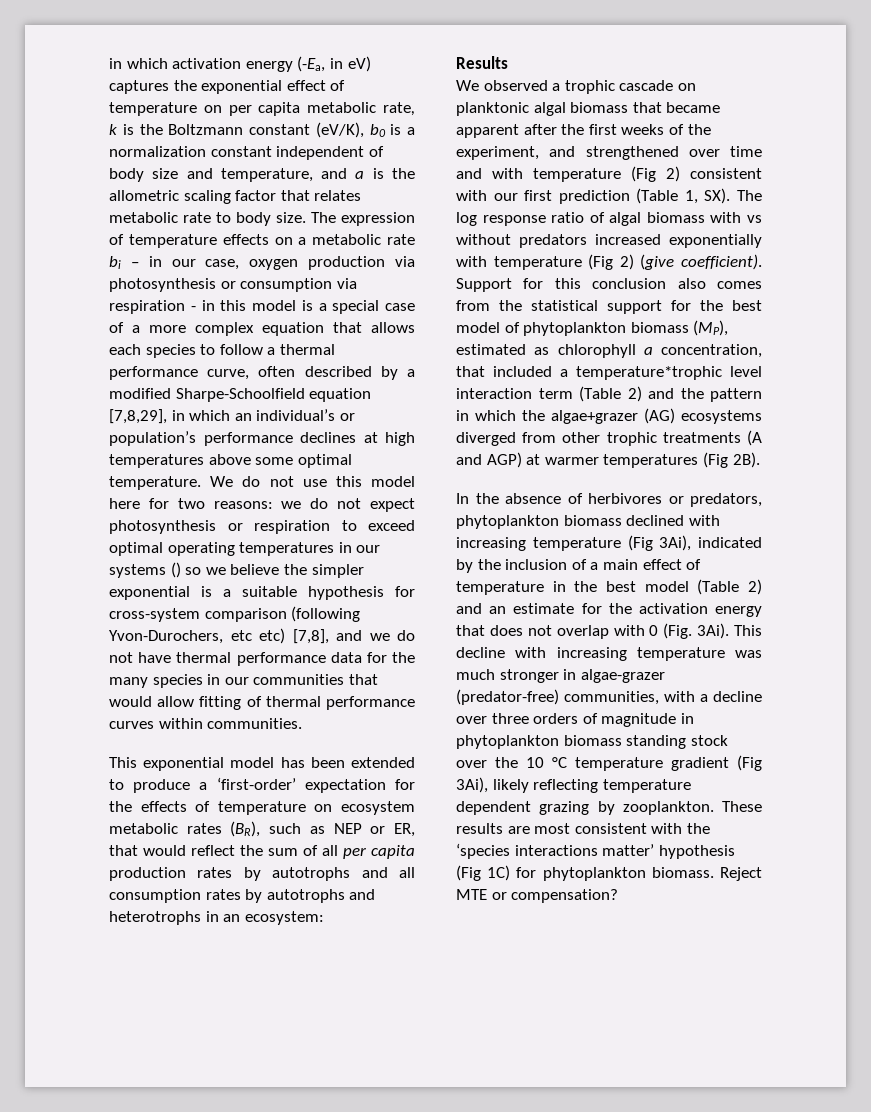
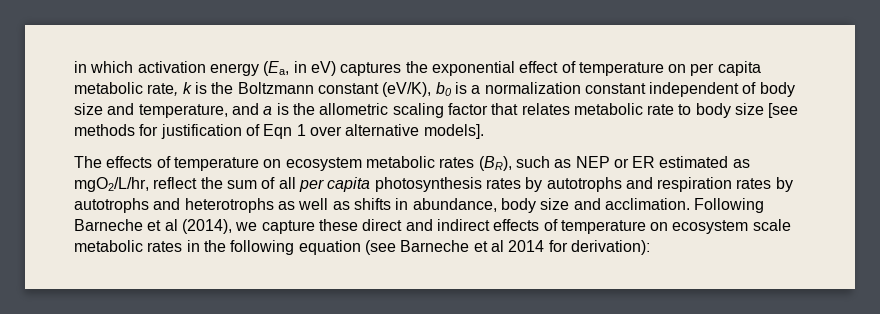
- in which activation energy (-Ea, in eV) captures the exponential effect of temperature on per capita metabolic rate, k is the Boltzmann constant (eV/K), b0 is a normalization constant independent of body size and temperature, and a is the allometric scaling factor that relates metabolic rate to body size. The expression of temperature effects on a metabolic rate bi – in our case, oxygen production via photosynthesis or consumption via respiration - in this model is a special case of a more complex equation that allows each species to follow a thermal performance curve, often described by a modified Sharpe-Schoolfield equation [7,8,29], in which an individual’s or population’s performance declines at high temperatures above some optimal temperature. We do not use this model here for two reasons: we do not expect photosynthesis or respiration to exceed optimal operating temperatures in our systems () so we believe the simpler exponential is a suitable hypothesis for cross-system comparison (following Yvon-Durochers, etc etc) [7,8], and we do not have thermal performance data for the many species in our communities that would allow fitting of thermal performance curves within communities.
- This exponential model has been extended to produce a ‘first-order’ expectation for the effects of temperature on ecosystem metabolic rates (BR), such as NEP or ER, that would reflect the sum of all per capita production rates by autotrophs and all consumption rates by autotrophs and heterotrophs in an ecosystem:
- Results
- We observed a trophic cascade on planktonic algal biomass that became apparent after the first weeks of the experiment, and strengthened over time and with temperature (Fig 2) consistent with our first prediction (Table 1, SX). The log response ratio of algal biomass with vs without predators increased exponentially with temperature (Fig 2) (give coefficient). Support for this conclusion also comes from the statistical support for the best model of phytoplankton biomass (MP), estimated as chlorophyll a concentration, that included a temperature*trophic level interaction term (Table 2) and the pattern in which the algae+grazer (AG) ecosystems diverged from other trophic treatments (A and AGP) at warmer temperatures (Fig 2B).
- In the absence of herbivores or predators, phytoplankton biomass declined with increasing temperature (Fig 3Ai), indicated by the inclusion of a main effect of temperature in the best model (Table 2) and an estimate for the activation energy that does not overlap with 0 (Fig. 3Ai). This decline with increasing temperature was much stronger in algae-grazer (predator-free) communities, with a decline over three orders of magnitude in phytoplankton biomass standing stock over the 10 °C temperature gradient (Fig 3Ai), likely reflecting temperature dependent grazing by zooplankton. These results are most consistent with the ‘species interactions matter’ hypothesis (Fig 1C) for phytoplankton biomass. Reject MTE or compensation?
+ in which activation energy (Ea, in eV) captures the exponential effect of temperature on per capita metabolic rate, k is the Boltzmann constant (eV/K), b0 is a normalization constant independent of body size and temperature, and a is the allometric scaling factor that relates metabolic rate to body size [see methods for justification of Eqn 1 over alternative models].
+ The effects of temperature on ecosystem metabolic rates (BR), such as NEP or ER estimated as mgO2/L/hr, reflect the sum of all per capita photosynthesis rates by autotrophs and respiration rates by autotrophs and heterotrophs as well as shifts in abundance, body size and acclimation. Following Barneche et al (2014), we capture these direct and indirect effects of temperature on ecosystem scale metabolic rates in the following equation (see Barneche et al 2014 for derivation):

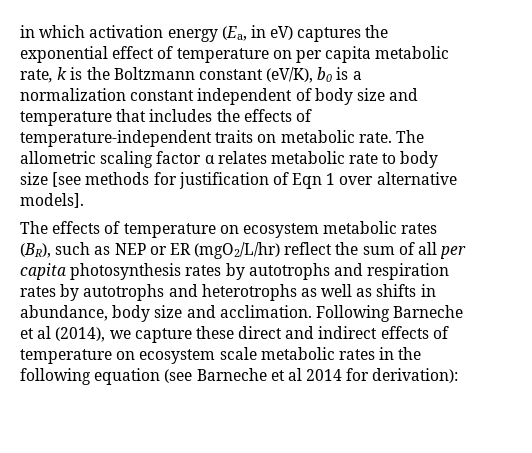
- in which activation energy (Ea, in eV) captures the exponential effect of temperature on per capita metabolic rate, k is the Boltzmann constant (eV/K), b0 is a normalization constant independent of body size and temperature, and a is the allometric scaling factor that relates metabolic rate to body size [see methods for justification of Eqn 1 over alternative models].
+ in which activation energy (Ea, in eV) captures the exponential effect of temperature on per capita metabolic rate, k is the Boltzmann constant (eV/K), b0 is a normalization constant independent of body size and temperature that includes the effects of temperature-independent traits on metabolic rate. The allometric scaling factor α relates metabolic rate to body size [see methods for justification of Eqn 1 over alternative models].
- The effects of temperature on ecosystem metabolic rates (BR), such as NEP or ER estimated as mgO2/L/hr, reflect the sum of all per capita photosynthesis rates by autotrophs and respiration rates by autotrophs and heterotrophs as well as shifts in abundance, body size and acclimation.
+ The effects of temperature on ecosystem metabolic rates (BR), such as NEP or ER (mgO2/L/hr) reflect the sum of all per capita photosynthesis rates by autotrophs and respiration rates by autotrophs and heterotrophs as well as shifts in abundance, body size and acclimation.

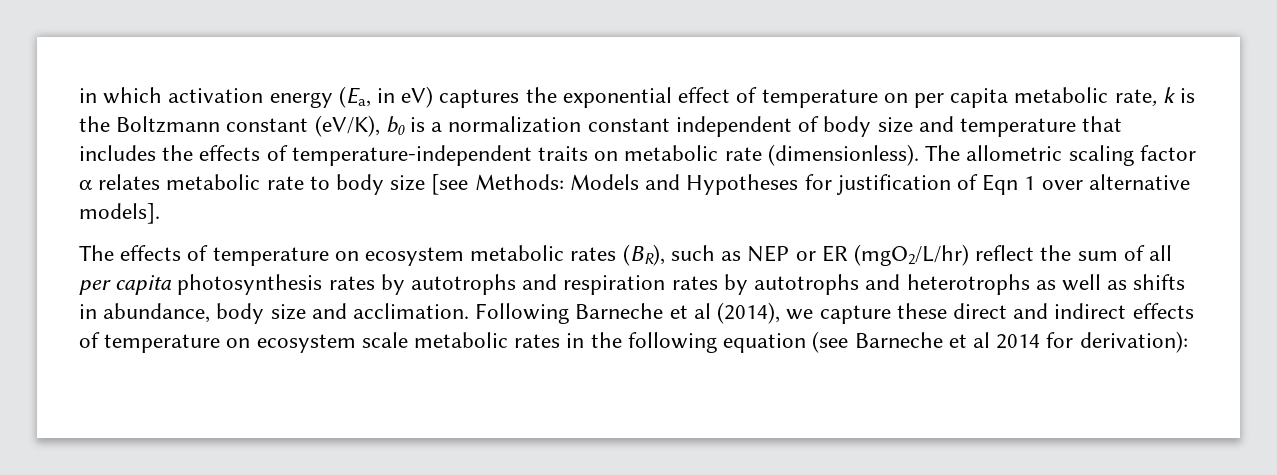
- in which activation energy (Ea, in eV) captures the exponential effect of temperature on per capita metabolic rate, k is the Boltzmann constant (eV/K), b0 is a normalization constant independent of body size and temperature that includes the effects of temperature-independent traits on metabolic rate.
+ in which activation energy (Ea, in eV) captures the exponential effect of temperature on per capita metabolic rate, k is the Boltzmann constant (eV/K), b0 is a normalization constant independent of body size and temperature that includes the effects of temperature-independent traits on metabolic rate (dimensionless).
- The allometric scaling factor α relates metabolic rate to body size [see methods for justification of Eqn 1 over alternative models].
+ The allometric scaling factor α relates metabolic rate to body size [see Methods: Models and Hypotheses for justification of Eqn 1 over alternative models].

